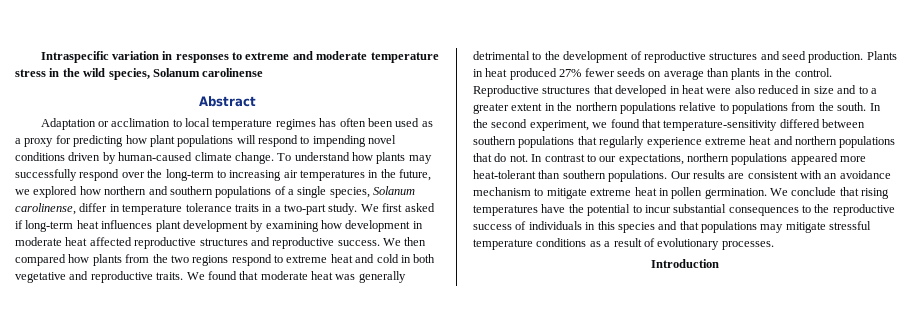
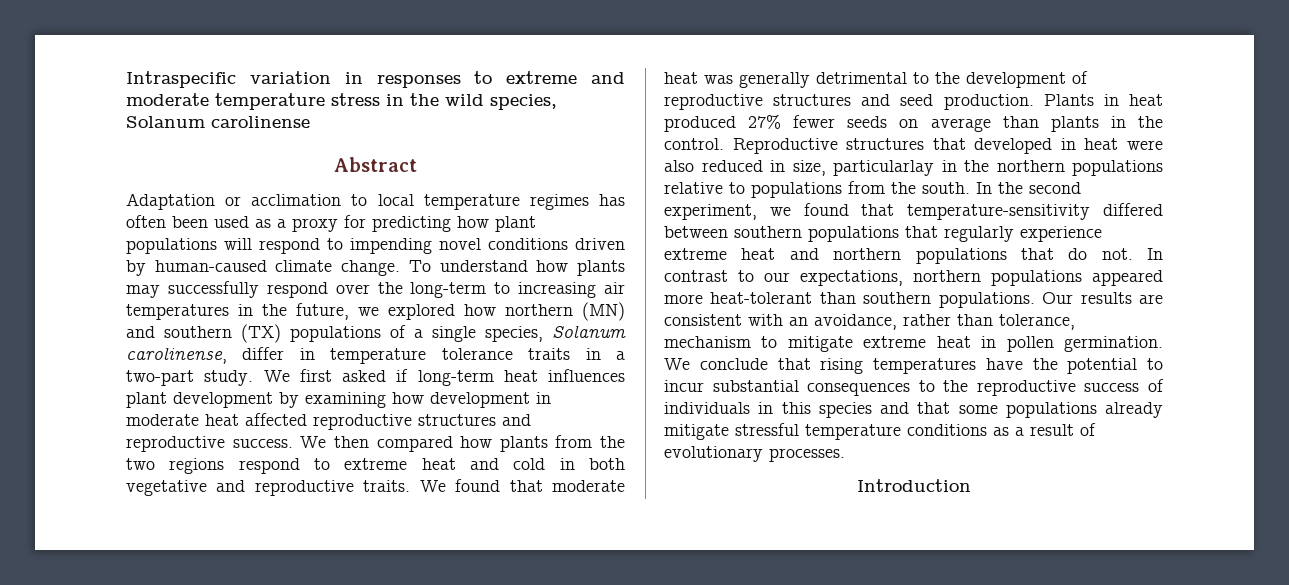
- To understand how plants may successfully respond over the long-term to increasing air temperatures in the future, we explored how northern and southern populations of a single species, Solanum carolinense, differ in temperature tolerance traits in a two-part study.
+ To understand how plants may successfully respond over the long-term to increasing air temperatures in the future, we explored how northern (MN) and southern (TX) populations of a single species, Solanum carolinense, differ in temperature tolerance traits in a two-part study.
- Reproductive structures that developed in heat were also reduced in size and to a greater extent in the northern populations relative to populations from the south.
+ Reproductive structures that developed in heat were also reduced in size, particularlay in the northern populations relative to populations from the south.
- Our results are consistent with an avoidance mechanism to mitigate extreme heat in pollen germination.
+ Our results are consistent with an avoidance, rather than tolerance, mechanism to mitigate extreme heat in pollen germination.
- We conclude that rising temperatures have the potential to incur substantial consequences to the reproductive success of individuals in this species and that populations may mitigate stressful temperature conditions as a result of evolutionary processes.
+ We conclude that rising temperatures have the potential to incur substantial consequences to the reproductive success of individuals in this species and that some populations already mitigate stressful temperature conditions as a result of evolutionary processes.

